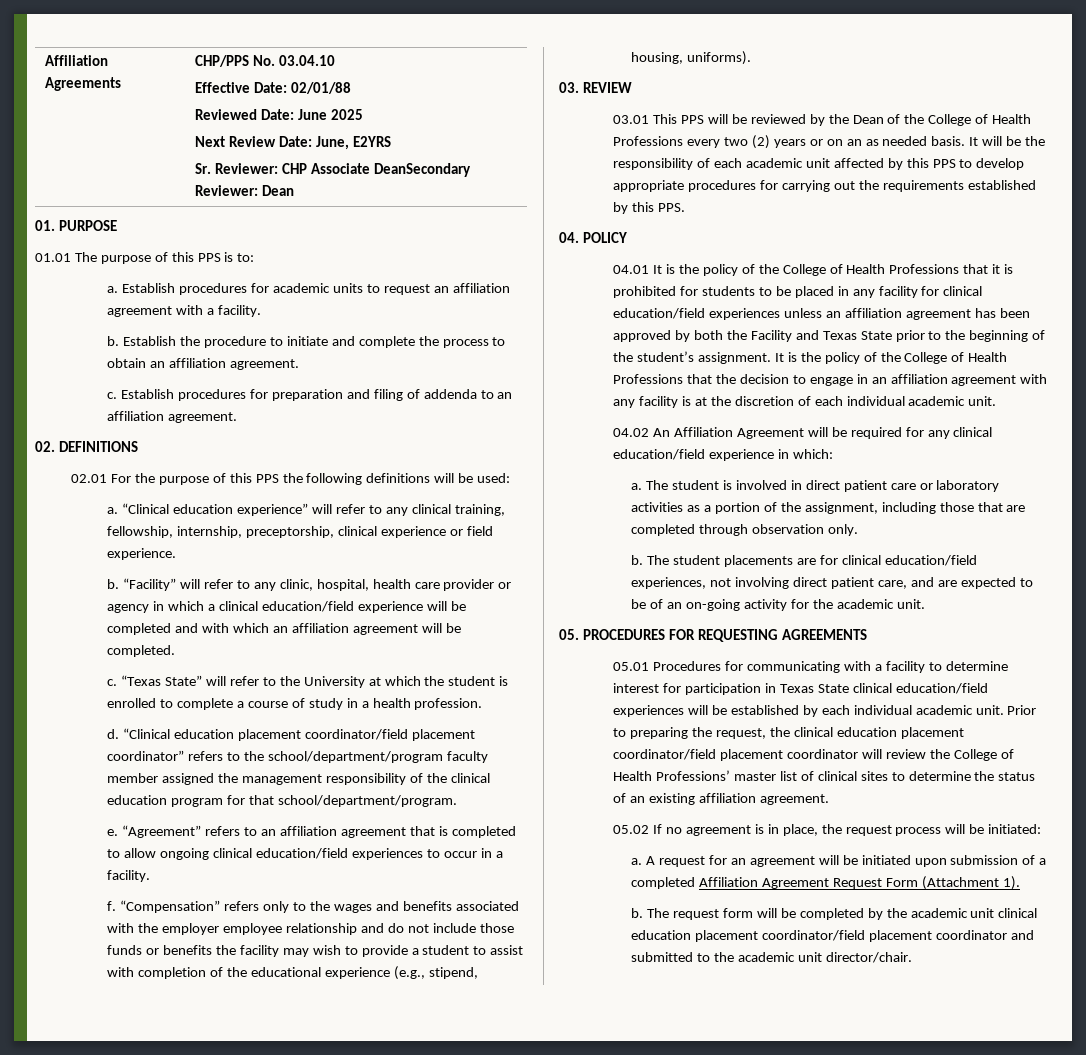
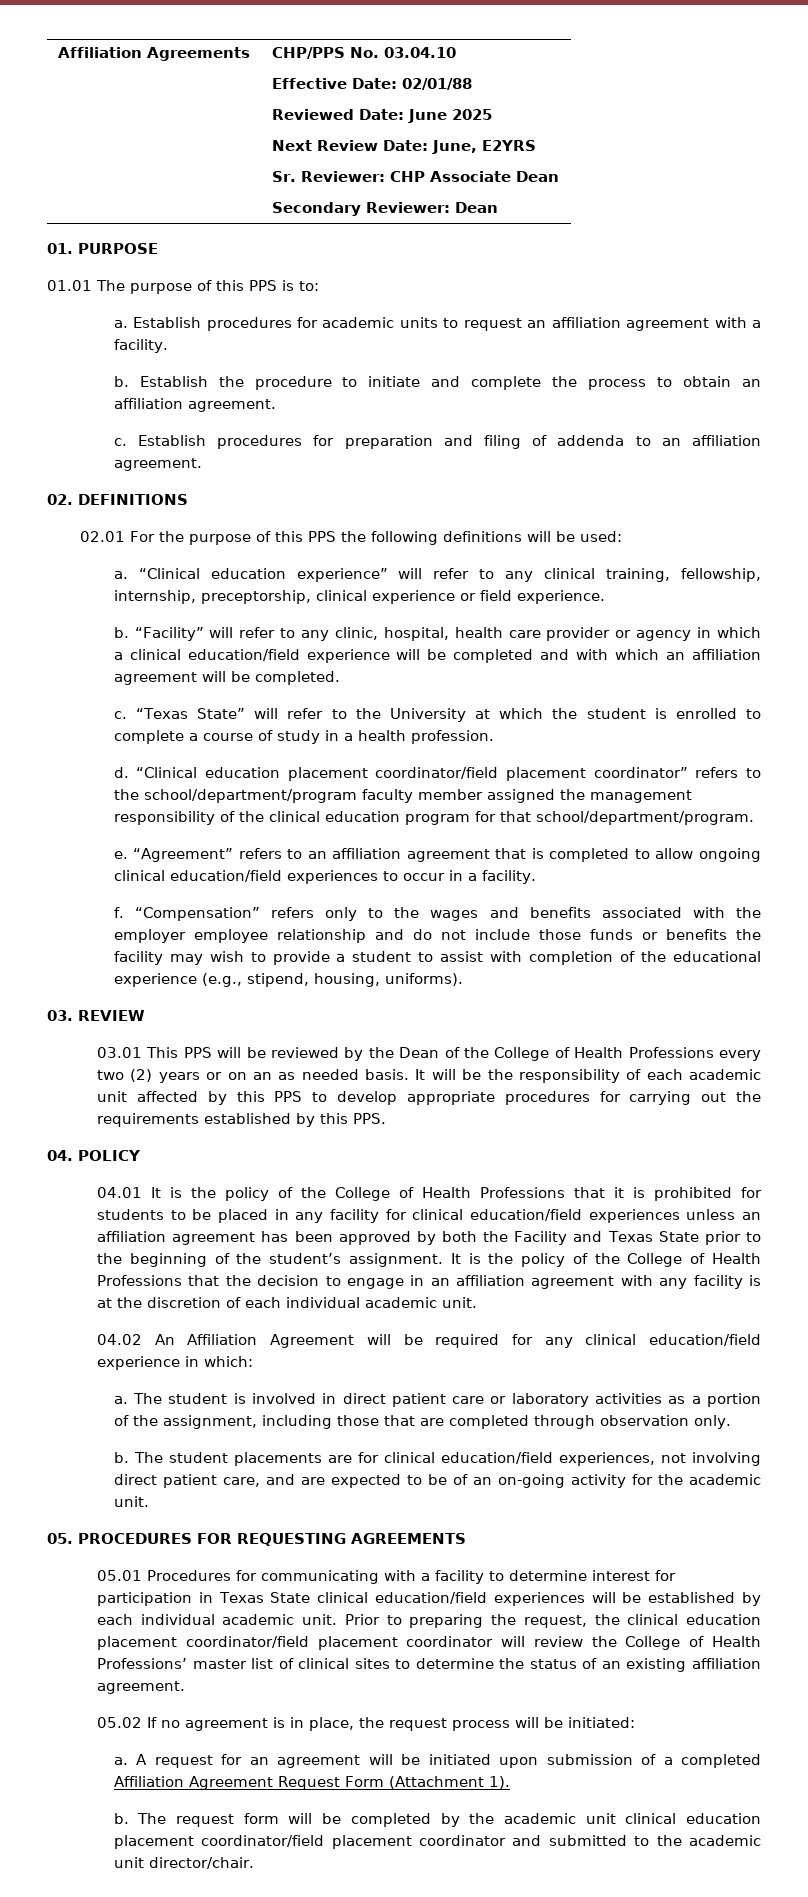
  Affiliation Agreements | CHP/PPS No. 03.04.10
  Effective Date: 02/01/88
  Reviewed Date: June 2025
  Next Review Date: June, E2YRS
- Sr. Reviewer: CHP Associate DeanSecondary Reviewer: Dean
+ Sr. Reviewer: CHP Associate Dean
+ Secondary Reviewer: Dean

